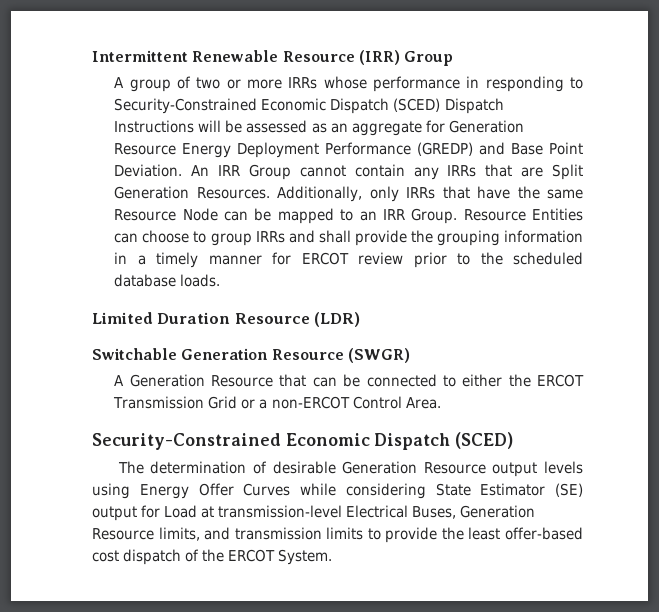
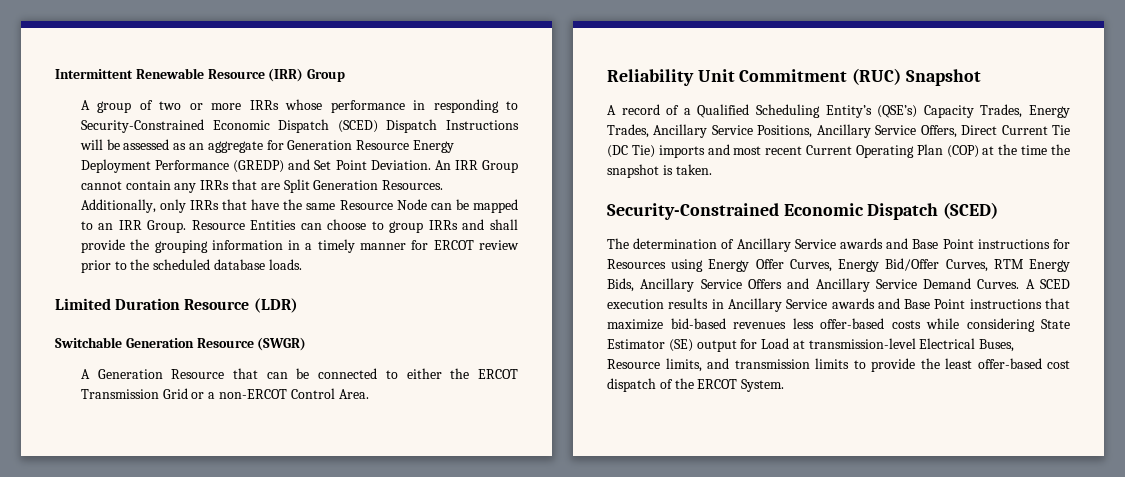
- A group of two or more IRRs whose performance in responding to Security-Constrained Economic Dispatch (SCED) Dispatch Instructions will be assessed as an aggregate for Generation Resource Energy Deployment Performance (GREDP) and Base Point Deviation.
+ A group of two or more IRRs whose performance in responding to Security-Constrained Economic Dispatch (SCED) Dispatch Instructions will be assessed as an aggregate for Generation Resource Energy Deployment Performance (GREDP) and Set Point Deviation.
+ Reliability Unit Commitment (RUC) Snapshot
+ A record of a Qualified Scheduling Entity’s (QSE’s) Capacity Trades, Energy Trades, Ancillary Service Positions, Ancillary Service Offers, Direct Current Tie (DC Tie) imports and most recent Current Operating Plan (COP) at the time the snapshot is taken.
- The determination of desirable Generation Resource output levels using Energy Offer Curves while considering State Estimator (SE) output for Load at transmission-level Electrical Buses, Generation Resource limits, and transmission limits to provide the least offer-based cost dispatch of the ERCOT System.
+ The determination of Ancillary Service awards and Base Point instructions for Resources using Energy Offer Curves, Energy Bid/Offer Curves, RTM Energy Bids, Ancillary Service Offers and Ancillary Service Demand Curves. A SCED execution results in Ancillary Service awards and Base Point instructions that maximize bid-based revenues less offer-based costs while considering State Estimator (SE) output for Load at transmission-level Electrical Buses, Resource limits, and transmission limits to provide the least offer-based cost dispatch of the ERCOT System.

